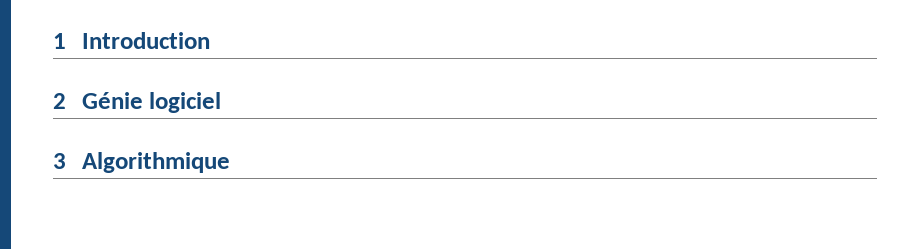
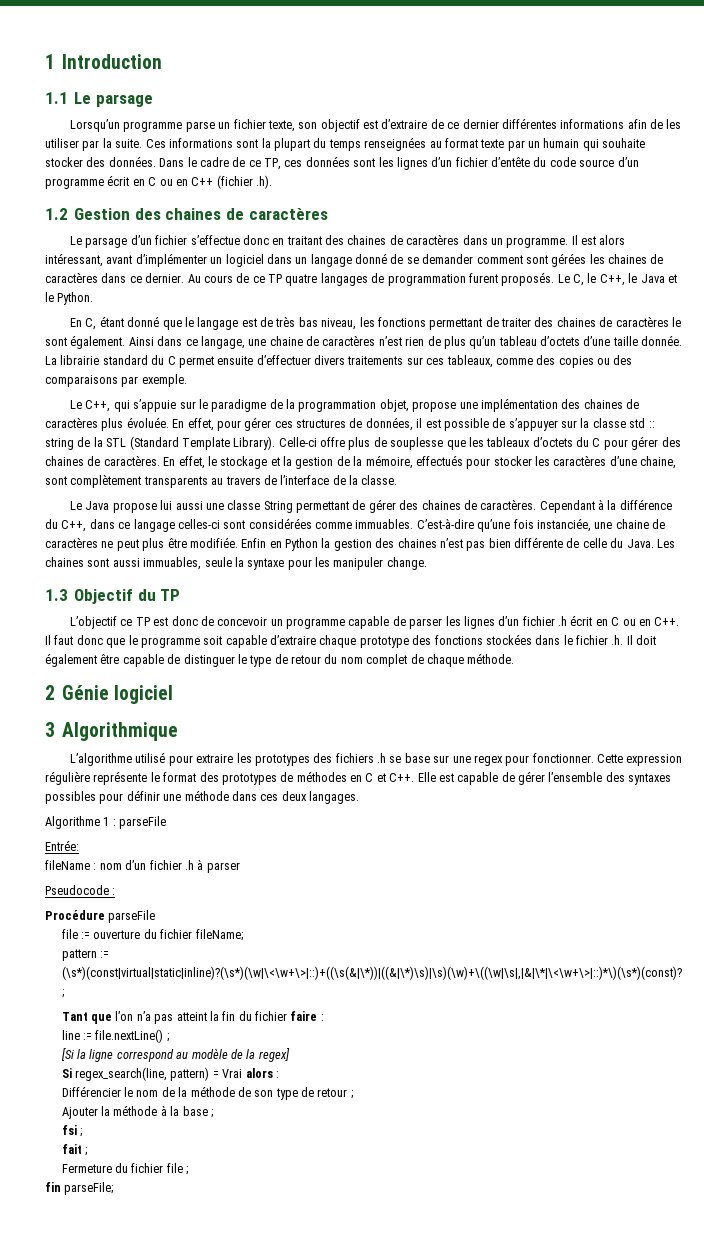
+ 1.1 Le parsage
+ Lorsqu’un programme parse un fichier texte, son objectif est d’extraire de ce dernier différentes informations afin de les utiliser par la suite. Ces informations sont la plupart du temps renseignées au format texte par un humain qui souhaite stocker des données. Dans le cadre de ce TP, ces données sont les lignes d’un fichier d’entête du code source d’un programme écrit en C ou en C++ (fichier .h).
+ 1.2 Gestion des chaines de caractères
+ Le parsage d’un fichier s’effectue donc en traitant des chaines de caractères dans un programme. Il est alors intéressant, avant d’implémenter un logiciel dans un langage donné de se demander comment sont gérées les chaines de caractères dans ce dernier. Au cours de ce TP quatre langages de programmation furent proposés. Le C, le C++, le Java et le Python.
+ En C, étant donné que le langage est de très bas niveau, les fonctions permettant de traiter des chaines de caractères le sont également. Ainsi dans ce langage, une chaine de caractères n’est rien de plus qu’un tableau d’octets d’une taille donnée. La librairie standard du C permet ensuite d’effectuer divers traitements sur ces tableaux, comme des copies ou des comparaisons par exemple.
+ Le C++, qui s’appuie sur le paradigme de la programmation objet, propose une implémentation des chaines de caractères plus évoluée. En effet, pour gérer ces structures de données, il est possible de s’appuyer sur la classe std :: string de la STL (Standard Template Library). Celle-ci offre plus de souplesse que les tableaux d’octets du C pour gérer des chaines de caractères. En effet, le stockage et la gestion de la mémoire, effectués pour stocker les caractères d’une chaine, sont complètement transparents au travers de l’interface de la classe.
+ Le Java propose lui aussi une classe String permettant de gérer des chaines de caractères. Cependant à la différence du C++, dans ce langage celles-ci sont considérées comme immuables. C’est-à-dire qu’une fois instanciée, une chaine de caractères ne peut plus être modifiée. Enfin en Python la gestion des chaines n’est pas bien différente de celle du Java. Les chaines sont aussi immuables, seule la syntaxe pour les manipuler change.
+ 1.3 Objectif du TP
+ L’objectif ce TP est donc de concevoir un programme capable de parser les lignes d’un fichier .h écrit en C ou en C++. Il faut donc que le programme soit capable d’extraire chaque prototype des fonctions stockées dans le fichier .h. Il doit également être capable de distinguer le type de retour du nom complet de chaque méthode.
+ L’algorithme utilisé pour extraire les prototypes des fichiers .h se base sur une regex pour fonctionner. Cette expression régulière représente le format des prototypes de méthodes en C et C++. Elle est capable de gérer l’ensemble des syntaxes possibles pour définir une méthode dans ces deux langages.
+ Algorithme 1 : parseFile
+ Entrée:
+ fileName : nom d’un fichier .h à parser
+ Pseudocode :
+ Procédure parseFile
+ file := ouverture du fichier fileName;
+ pattern := (\s*)(const|virtual|static|inline)?(\s*)(\w|\<\w+\>|::)+((\s(&|\*))|((&|\*)\s)|\s)(\w)+\((\w|\s|,|&|\*|\<\w+\>|::)*\)(\s*)(const)? ;
+ Tant que l’on n’a pas atteint la fin du fichier faire :
+ line := file.nextLine() ;
+ [Si la ligne correspond au modèle de la regex]
+ Si regex_search(line, pattern) = Vrai alors :
+ Différencier le nom de la méthode de son type de retour ;
+ Ajouter la méthode à la base ;
+ fsi ;
+ fait ;
+ Fermeture du fichier file ;
+ fin parseFile;

